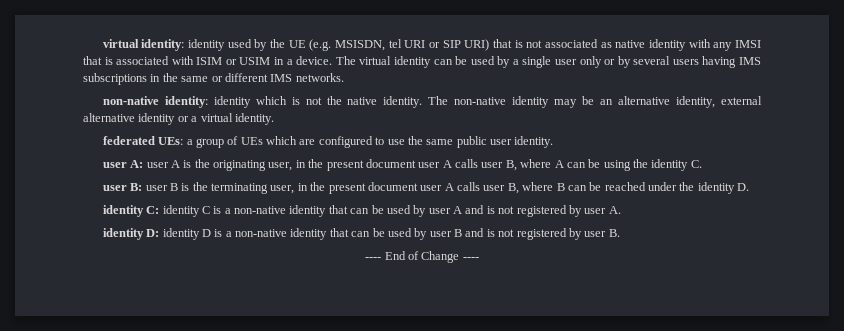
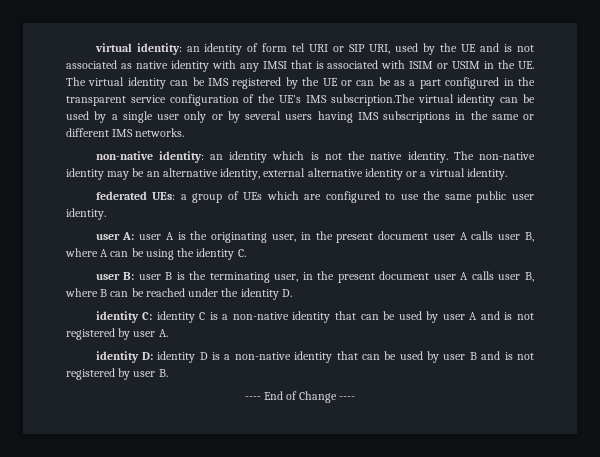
- virtual identity: identity used by the UE (e.g. MSISDN, tel URI or SIP URI) that is not associated as native identity with any IMSI that is associated with ISIM or USIM in a device. The virtual identity can be used by a single user only or by several users having IMS subscriptions in the same or different IMS networks.
+ virtual identity: an identity of form tel URI or SIP URI, used by the UE and is not associated as native identity with any IMSI that is associated with ISIM or USIM in the UE. The virtual identity can be IMS registered by the UE or can be as a part configured in the transparent service configuration of the UE's IMS subscription.The virtual identity can be used by a single user only or by several users having IMS subscriptions in the same or different IMS networks.
- non-native identity: identity which is not the native identity.
+ non-native identity: an identity which is not the native identity.

